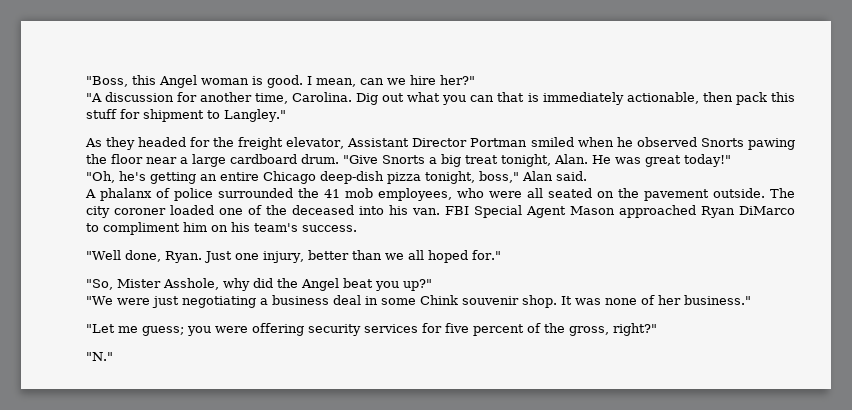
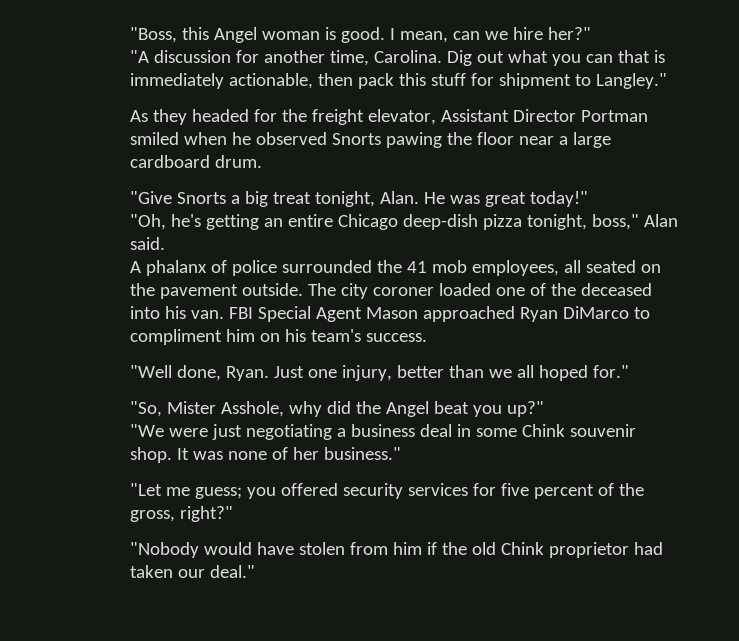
- As they headed for the freight elevator, Assistant Director Portman smiled when he observed Snorts pawing the floor near a large cardboard drum. "Give Snorts a big treat tonight, Alan.
+ As they headed for the freight elevator, Assistant Director Portman smiled when he observed Snorts pawing the floor near a large cardboard drum.
+ "Give Snorts a big treat tonight, Alan.
- A phalanx of police surrounded the 41 mob employees, who were all seated on the pavement outside.
+ A phalanx of police surrounded the 41 mob employees, all seated on the pavement outside.
- "Let me guess; you were offering security services for five percent of the gross, right?"
+ "Let me guess; you offered security services for five percent of the gross, right?"
- "N."
+ "Nobody would have stolen from him if the old Chink proprietor had taken our deal."

